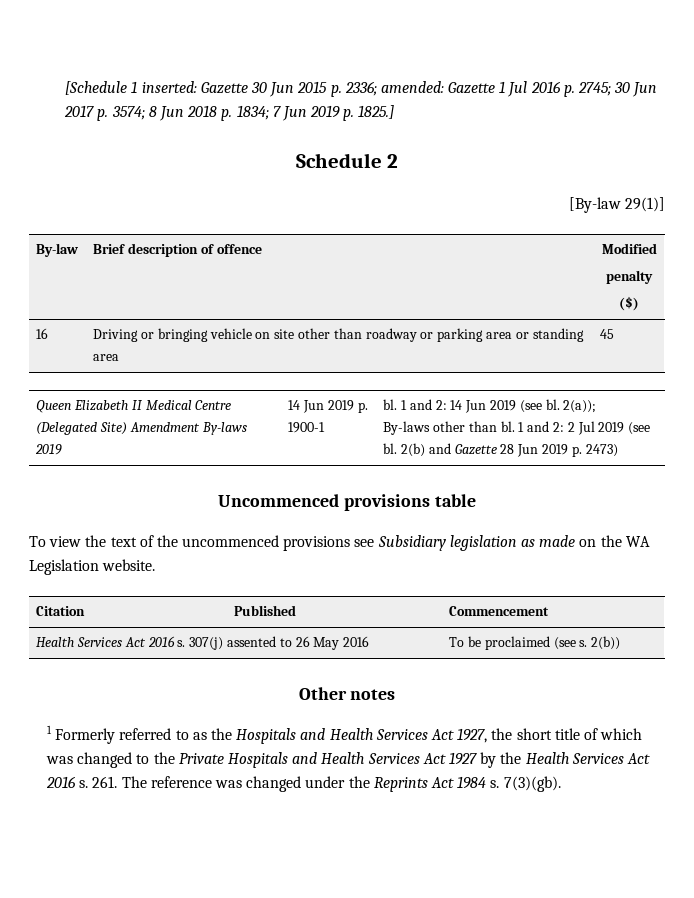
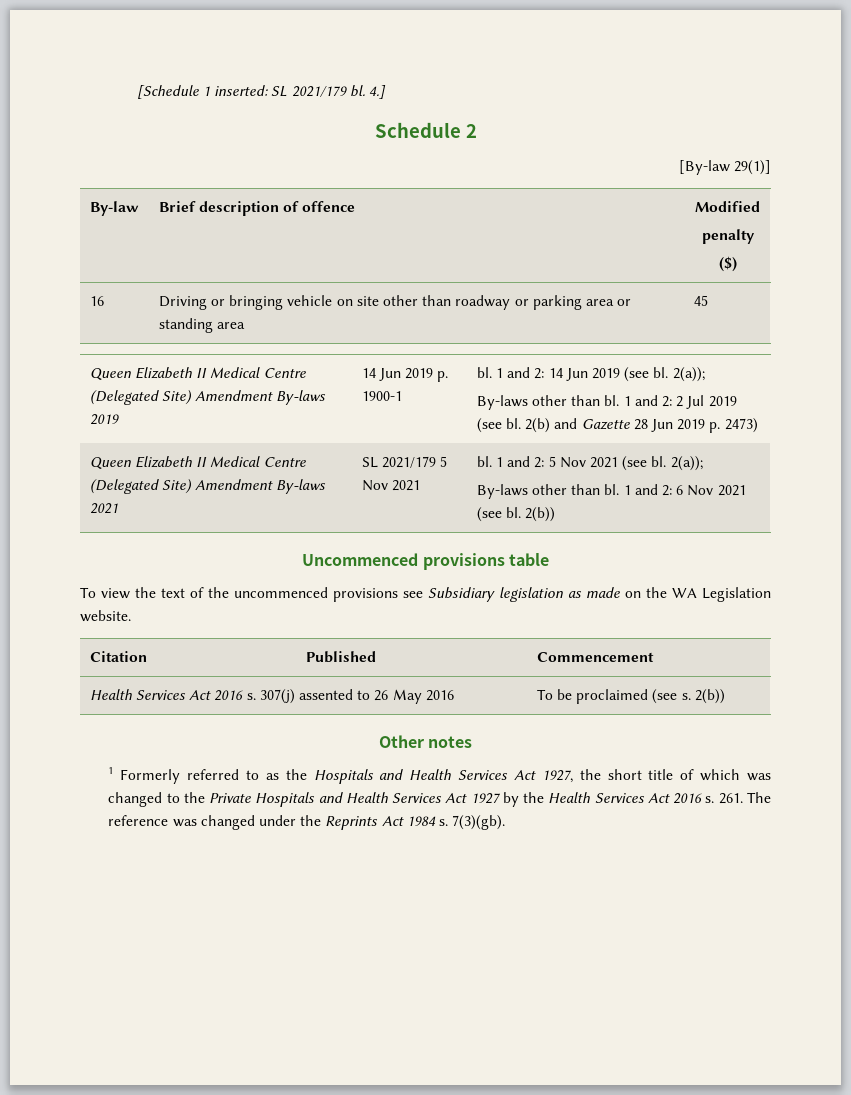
- [Schedule 1 inserted: Gazette 30 Jun 2015 p. 2336; amended: Gazette 1 Jul 2016 p. 2745; 30 Jun 2017 p. 3574; 8 Jun 2018 p. 1834; 7 Jun 2019 p. 1825.]
+ [Schedule 1 inserted: SL 2021/179 bl. 4.]
+ Queen Elizabeth II Medical Centre (Delegated Site) Amendment By-laws 2021 | SL 2021/179 5 Nov 2021 | bl. 1 and 2: 5 Nov 2021 (see bl. 2(a));
+ By-laws other than bl. 1 and 2: 6 Nov 2021 (see bl. 2(b))

